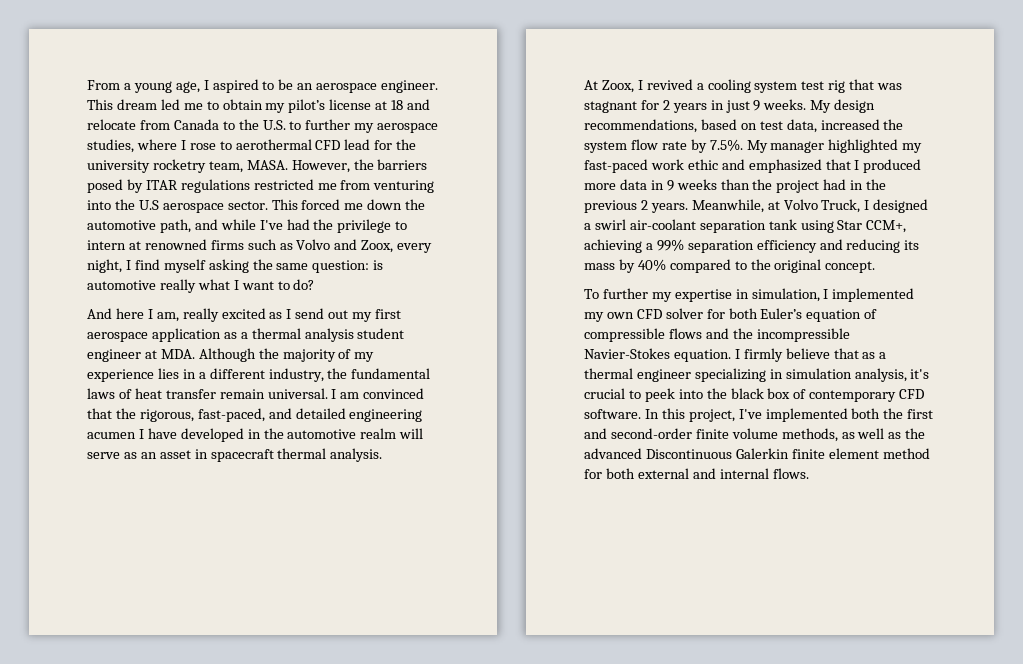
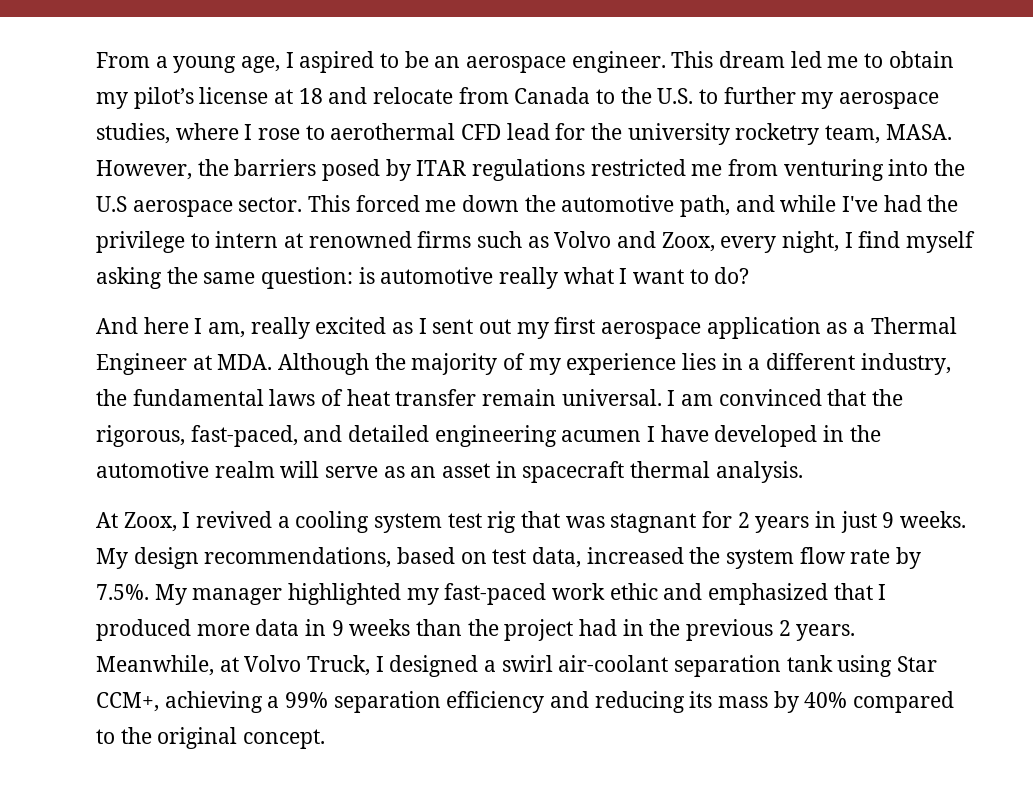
- And here I am, really excited as I send out my first aerospace application as a thermal analysis student engineer at MDA. Although the majority of my experience lies in a different industry, the fundamental laws of heat transfer remain universal.
+ And here I am, really excited as I sent out my first aerospace application as a Thermal Engineer at MDA. Although the majority of my experience lies in a different industry, the fundamental laws of heat transfer remain universal.
- To further my expertise in simulation, I implemented my own CFD solver for both Euler’s equation of compressible flows and the incompressible Navier-Stokes equation. I firmly believe that as a thermal engineer specializing in simulation analysis, it's crucial to peek into the black box of contemporary CFD software. In this project, I've implemented both the first and second-order finite volume methods, as well as the advanced Discontinuous Galerkin finite element method for both external and internal flows.

